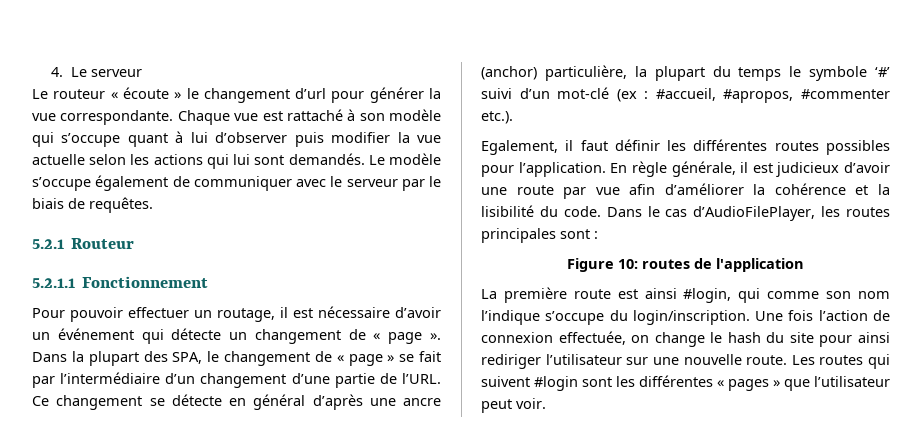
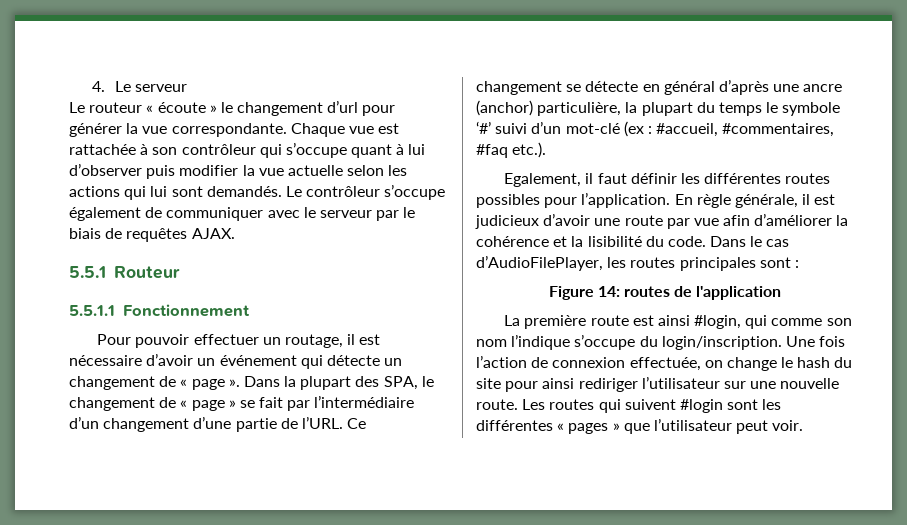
- Chaque vue est rattaché à son modèle qui s’occupe quant à lui d’observer puis modifier la vue actuelle selon les actions qui lui sont demandés.
+ Chaque vue est rattachée à son contrôleur qui s’occupe quant à lui d’observer puis modifier la vue actuelle selon les actions qui lui sont demandés.
- Le modèle s’occupe également de communiquer avec le serveur par le biais de requêtes.
- 5.2.1 Routeur
+ Le contrôleur s’occupe également de communiquer avec le serveur par le biais de requêtes AJAX.
+ 5.5.1 Routeur
- 5.2.1.1 Fonctionnement
+ 5.5.1.1 Fonctionnement
- Ce changement se détecte en général d’après une ancre (anchor) particulière, la plupart du temps le symbole ‘#’ suivi d’un mot-clé (ex : #accueil, #apropos, #commenter etc.).
+ Ce changement se détecte en général d’après une ancre (anchor) particulière, la plupart du temps le symbole ‘#’ suivi d’un mot-clé (ex : #accueil, #commentaires, #faq etc.).
- Figure 10: routes de l'application
+ Figure 14: routes de l'application

